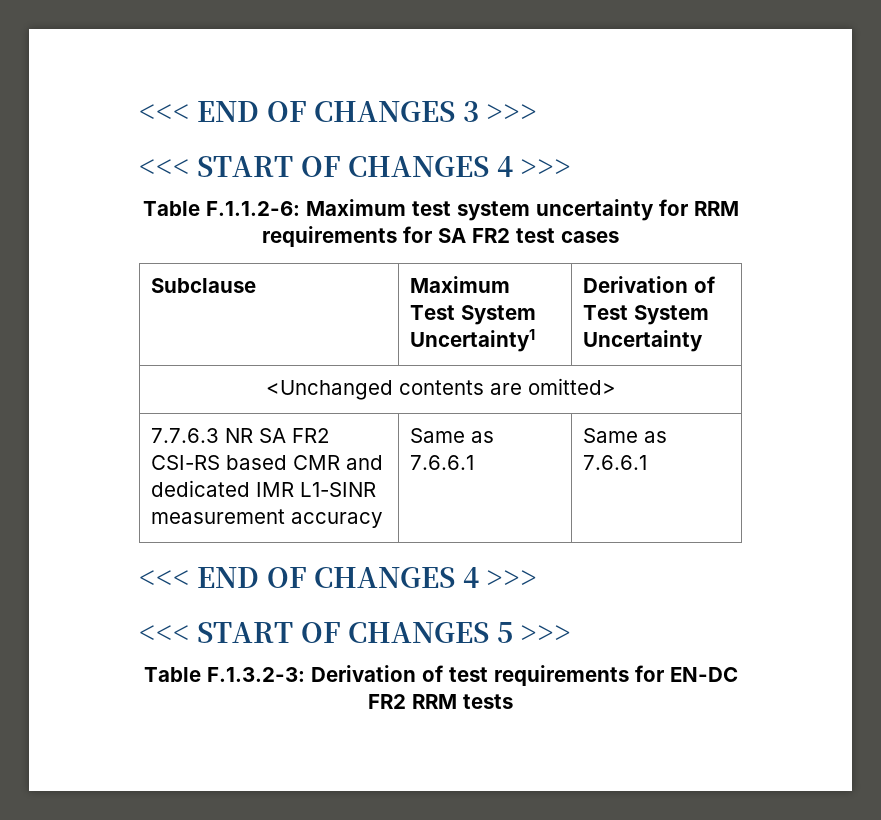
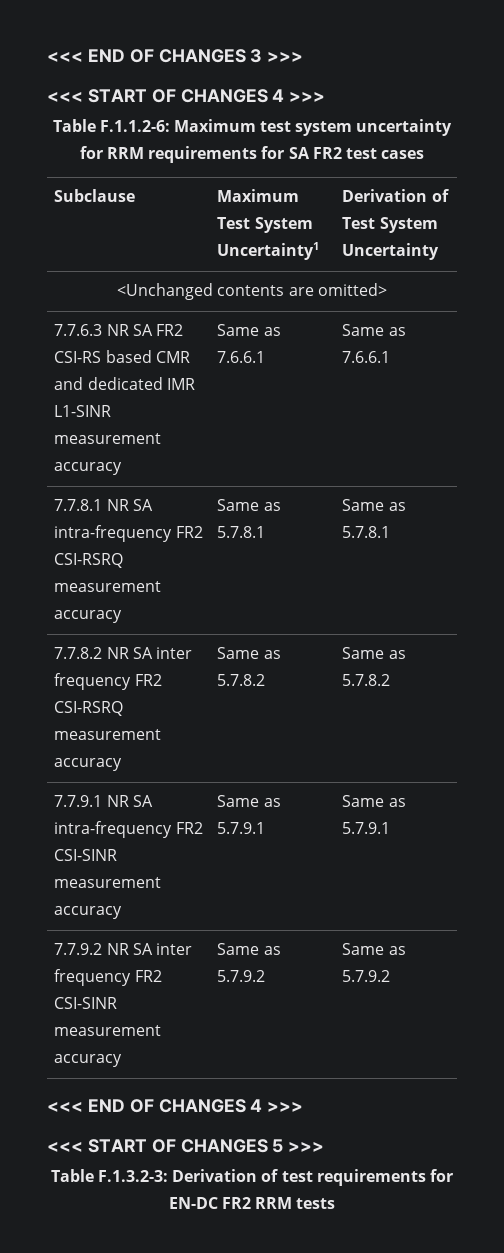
+ 7.7.8.1 NR SA intra-frequency FR2 CSI-RSRQ measurement accuracy | Same as 5.7.8.1 | Same as 5.7.8.1
+ 7.7.8.2 NR SA inter frequency FR2 CSI-RSRQ measurement accuracy | Same as 5.7.8.2 | Same as 5.7.8.2
+ 7.7.9.1 NR SA intra-frequency FR2 CSI-SINR measurement accuracy | Same as 5.7.9.1 | Same as 5.7.9.1
+ 7.7.9.2 NR SA inter frequency FR2 CSI-SINR measurement accuracy | Same as 5.7.9.2 | Same as 5.7.9.2

